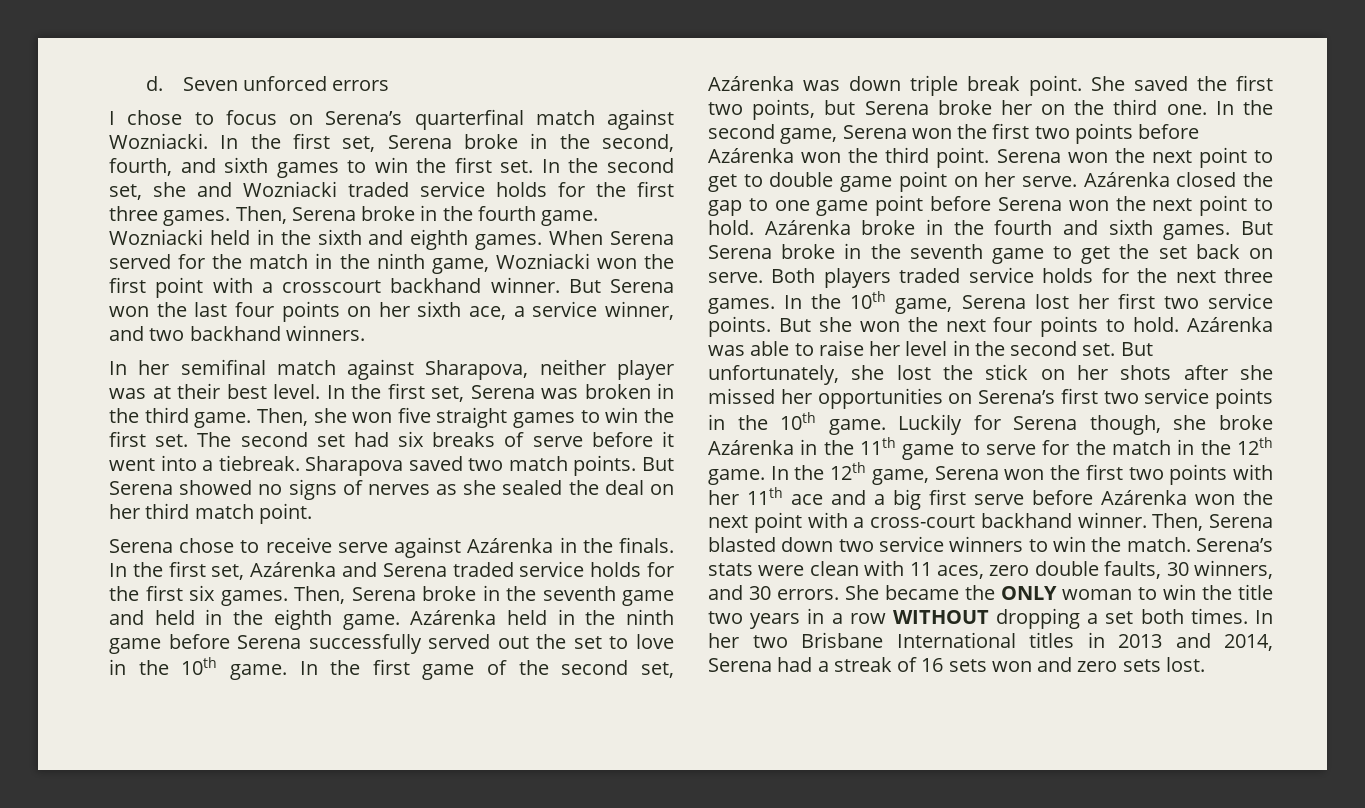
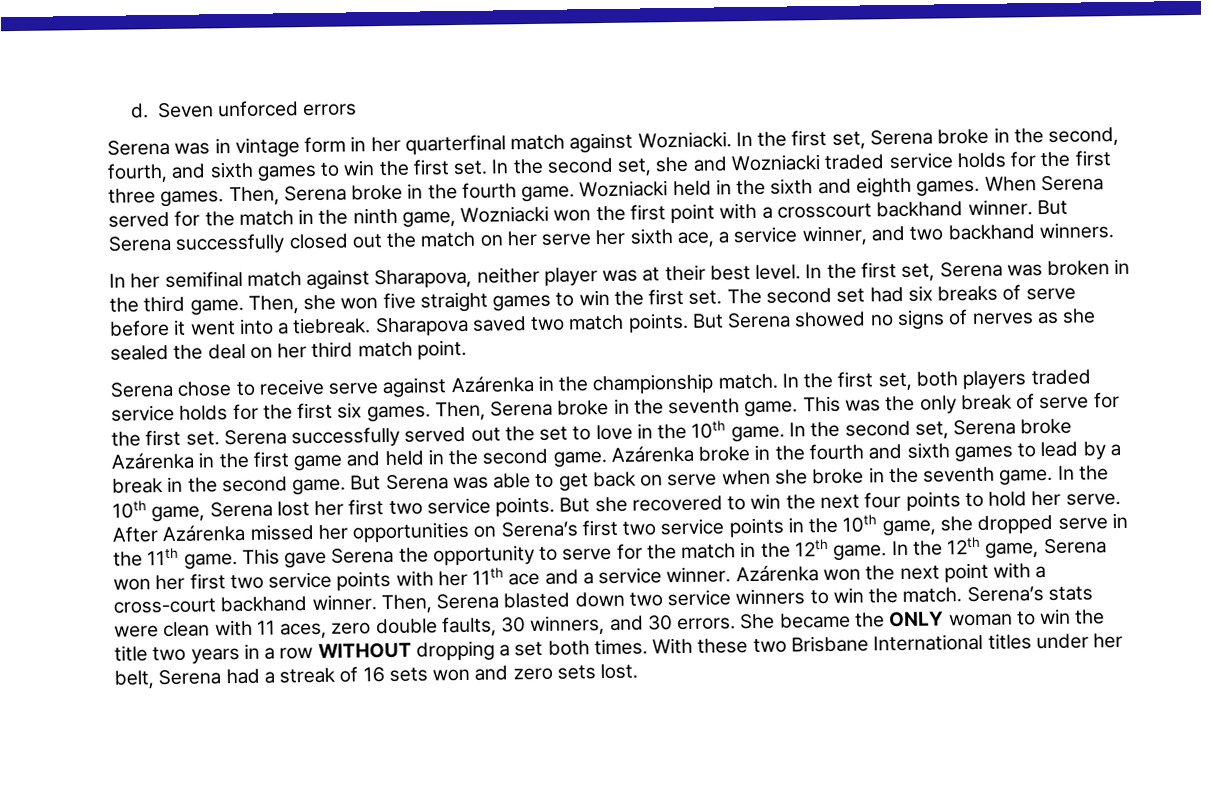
- I chose to focus on Serena’s quarterfinal match against Wozniacki.
+ Serena was in vintage form in her quarterfinal match against Wozniacki.
- But Serena won the last four points on her sixth ace, a service winner, and two backhand winners.
+ But Serena successfully closed out the match on her serve her sixth ace, a service winner, and two backhand winners.
- Serena chose to receive serve against Azárenka in the finals. In the first set, Azárenka and Serena traded service holds for the first six games.
+ Serena chose to receive serve against Azárenka in the championship match. In the first set, both players traded service holds for the first six games.
- Then, Serena broke in the seventh game and held in the eighth game. Azárenka held in the ninth game before Serena successfully served out the set to love in the 10th game.
+ Then, Serena broke in the seventh game. This was the only break of serve for the first set. Serena successfully served out the set to love in the 10th game.
- In the first game of the second set, Azárenka was down triple break point. She saved the first two points, but Serena broke her on the third one. In the second game, Serena won the first two points before Azárenka won the third point. Serena won the next point to get to double game point on her serve. Azárenka closed the gap to one game point before Serena won the next point to hold.
+ In the second set, Serena broke Azárenka in the first game and held in the second game.
- Azárenka broke in the fourth and sixth games. But Serena broke in the seventh game to get the set back on serve. Both players traded service holds for the next three games.
+ Azárenka broke in the fourth and sixth games to lead by a break in the second game. But Serena was able to get back on serve when she broke in the seventh game.
- But she won the next four points to hold. Azárenka was able to raise her level in the second set. But unfortunately, she lost the stick on her shots after she missed her opportunities on Serena’s first two service points in the 10th game. Luckily for Serena though, she broke Azárenka in the 11th game to serve for the match in the 12th game.
+ But she recovered to win the next four points to hold her serve. After Azárenka missed her opportunities on Serena’s first two service points in the 10th game, she dropped serve in the 11th game. This gave Serena the opportunity to serve for the match in the 12th game.
- In the 12th game, Serena won the first two points with her 11th ace and a big first serve before Azárenka won the next point with a cross-court backhand winner.
+ In the 12th game, Serena won her first two service points with her 11th ace and a service winner. Azárenka won the next point with a cross-court backhand winner.
- In her two Brisbane International titles in 2013 and 2014, Serena had a streak of 16 sets won and zero sets lost.
+ With these two Brisbane International titles under her belt, Serena had a streak of 16 sets won and zero sets lost.

